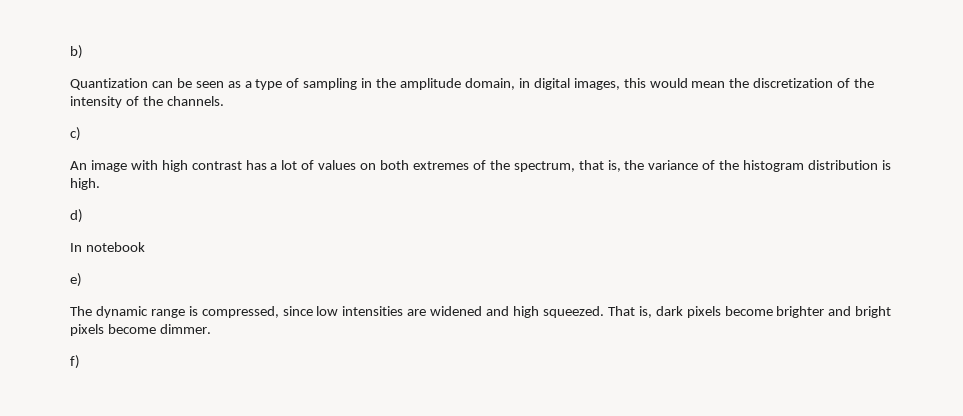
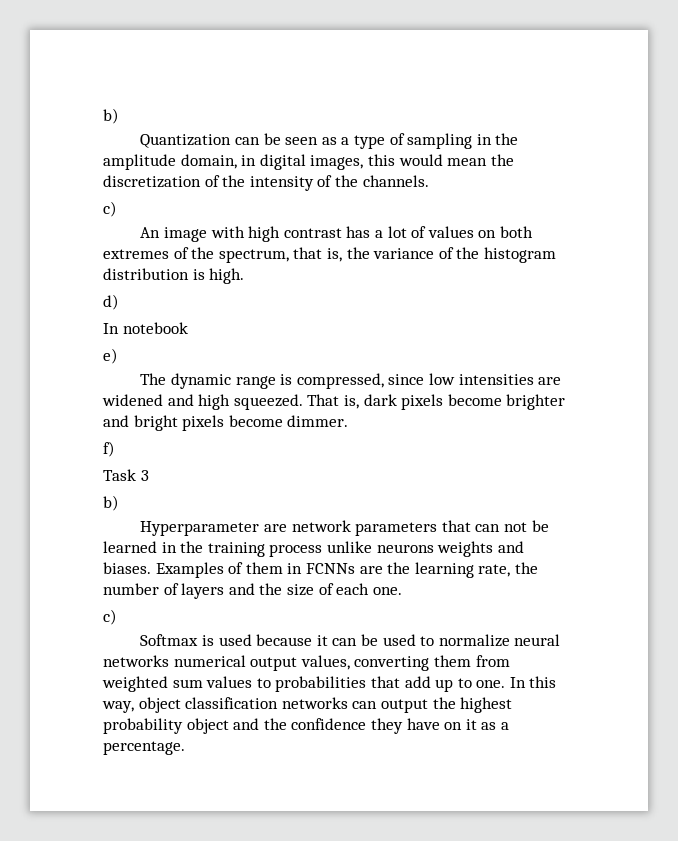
+ Task 3
+ b)
+ Hyperparameter are network parameters that can not be learned in the training process unlike neurons weights and biases. Examples of them in FCNNs are the learning rate, the number of layers and the size of each one.
+ c)
+ Softmax is used because it can be used to normalize neural networks numerical output values, converting them from weighted sum values to probabilities that add up to one. In this way, object classification networks can output the highest probability object and the confidence they have on it as a percentage.

